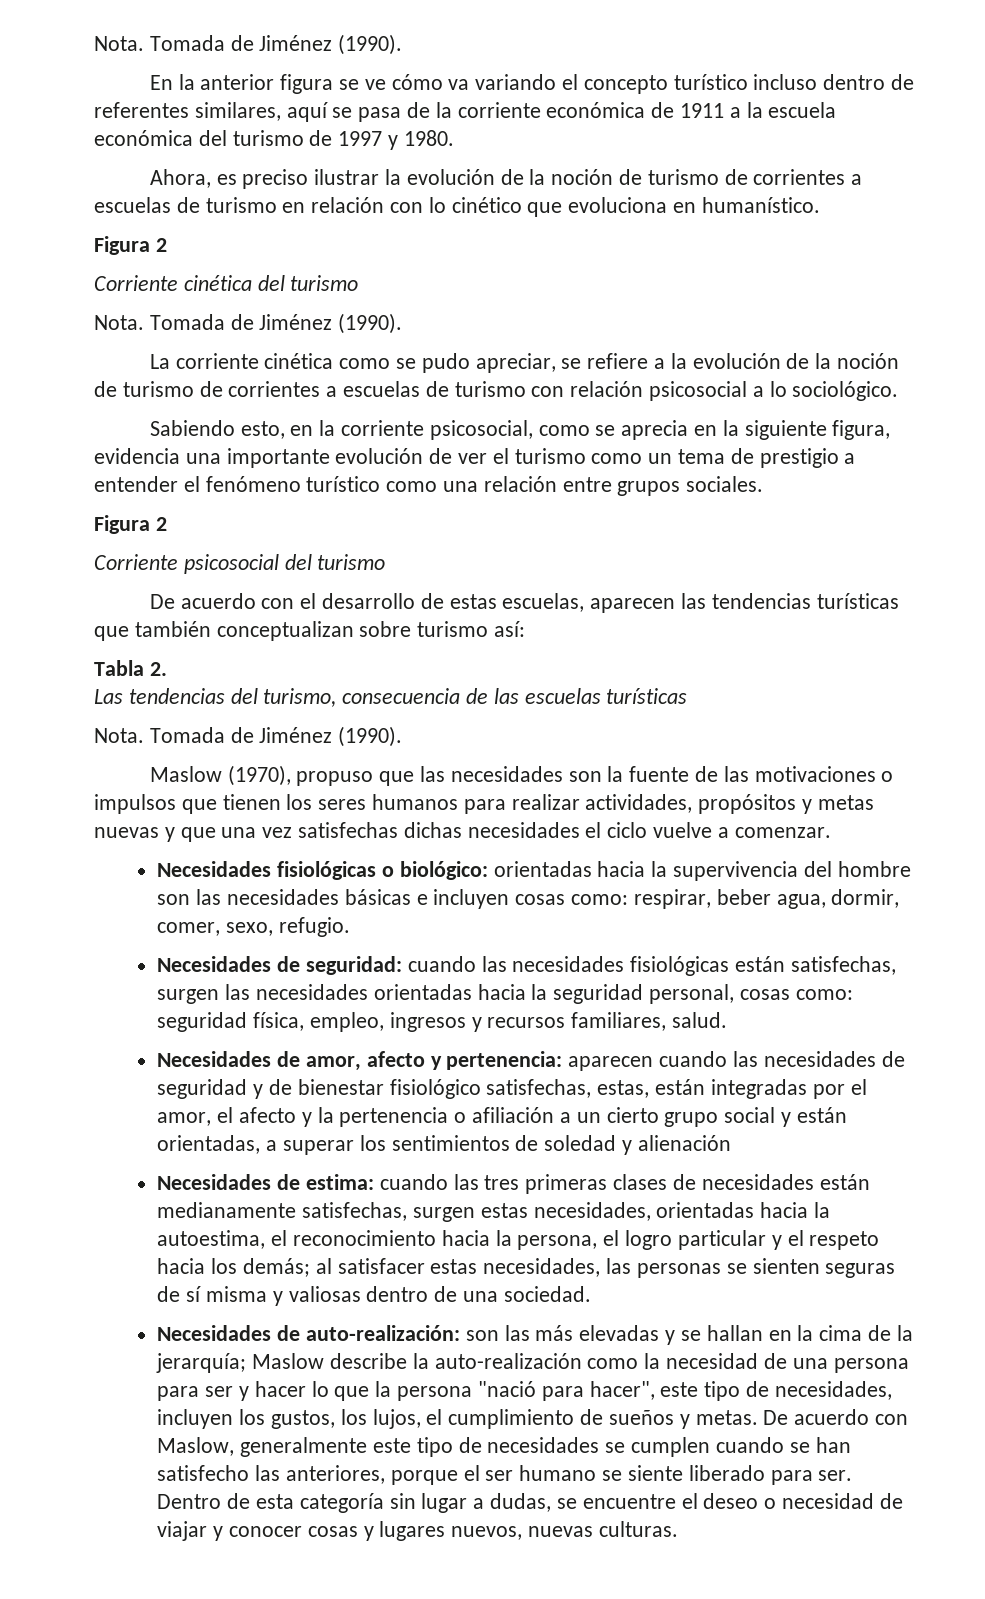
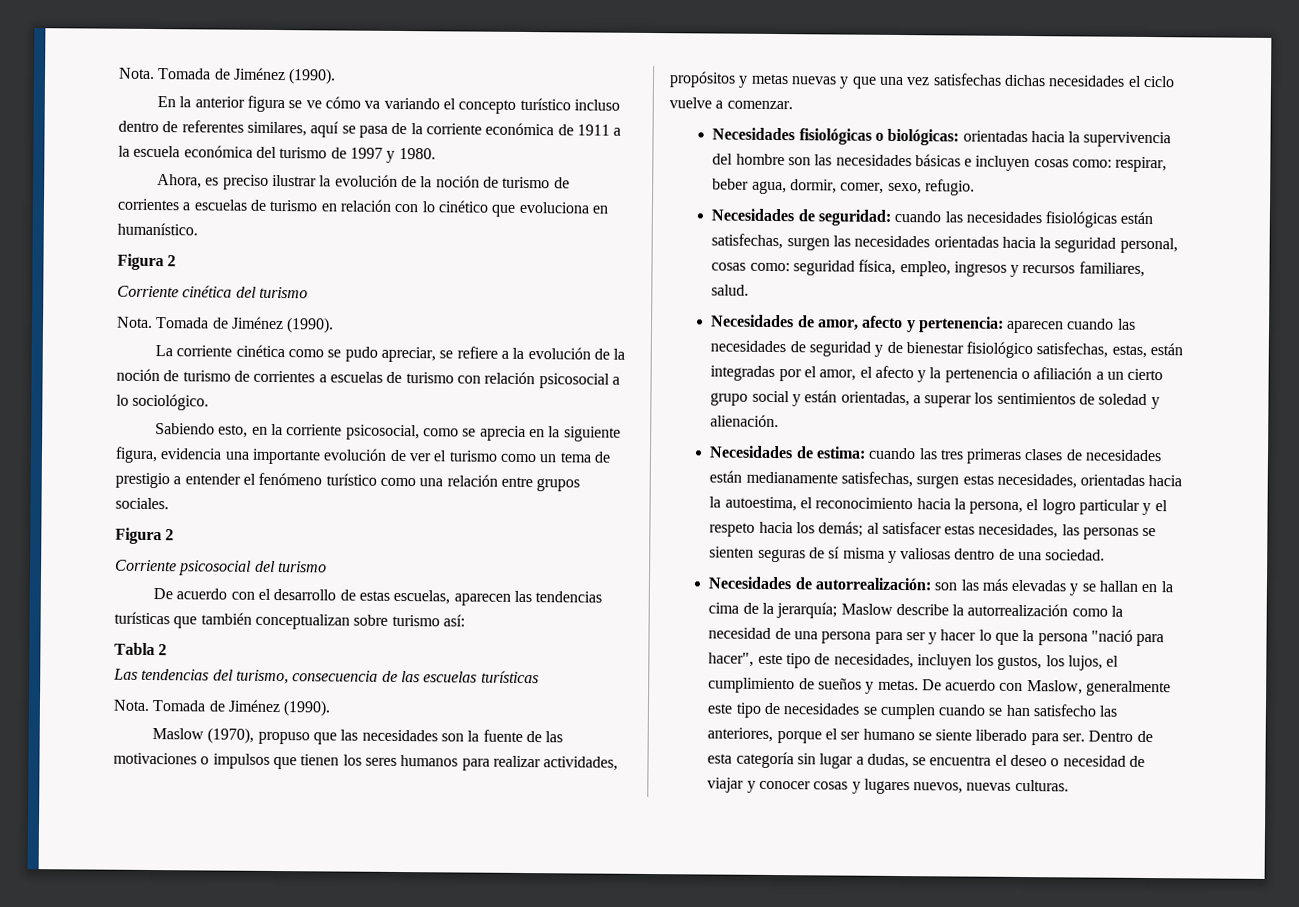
- Tabla 2.
+ Tabla 2
- Necesidades fisiológicas o biológico: orientadas hacia la supervivencia del hombre son las necesidades básicas e incluyen cosas como: respirar, beber agua, dormir, comer, sexo, refugio.
+ Necesidades fisiológicas o biológicas: orientadas hacia la supervivencia del hombre son las necesidades básicas e incluyen cosas como: respirar, beber agua, dormir, comer, sexo, refugio.
- Necesidades de amor, afecto y pertenencia: aparecen cuando las necesidades de seguridad y de bienestar fisiológico satisfechas, estas, están integradas por el amor, el afecto y la pertenencia o afiliación a un cierto grupo social y están orientadas, a superar los sentimientos de soledad y alienación
+ Necesidades de amor, afecto y pertenencia: aparecen cuando las necesidades de seguridad y de bienestar fisiológico satisfechas, estas, están integradas por el amor, el afecto y la pertenencia o afiliación a un cierto grupo social y están orientadas, a superar los sentimientos de soledad y alienación.
- Necesidades de auto-realización: son las más elevadas y se hallan en la cima de la jerarquía; Maslow describe la auto-realización como la necesidad de una persona para ser y hacer lo que la persona "nació para hacer", este tipo de necesidades, incluyen los gustos, los lujos, el cumplimiento de sueños y metas.
+ Necesidades de autorrealización: son las más elevadas y se hallan en la cima de la jerarquía; Maslow describe la autorrealización como la necesidad de una persona para ser y hacer lo que la persona "nació para hacer", este tipo de necesidades, incluyen los gustos, los lujos, el cumplimiento de sueños y metas.
- Dentro de esta categoría sin lugar a dudas, se encuentre el deseo o necesidad de viajar y conocer cosas y lugares nuevos, nuevas culturas.
+ Dentro de esta categoría sin lugar a dudas, se encuentra el deseo o necesidad de viajar y conocer cosas y lugares nuevos, nuevas culturas.

